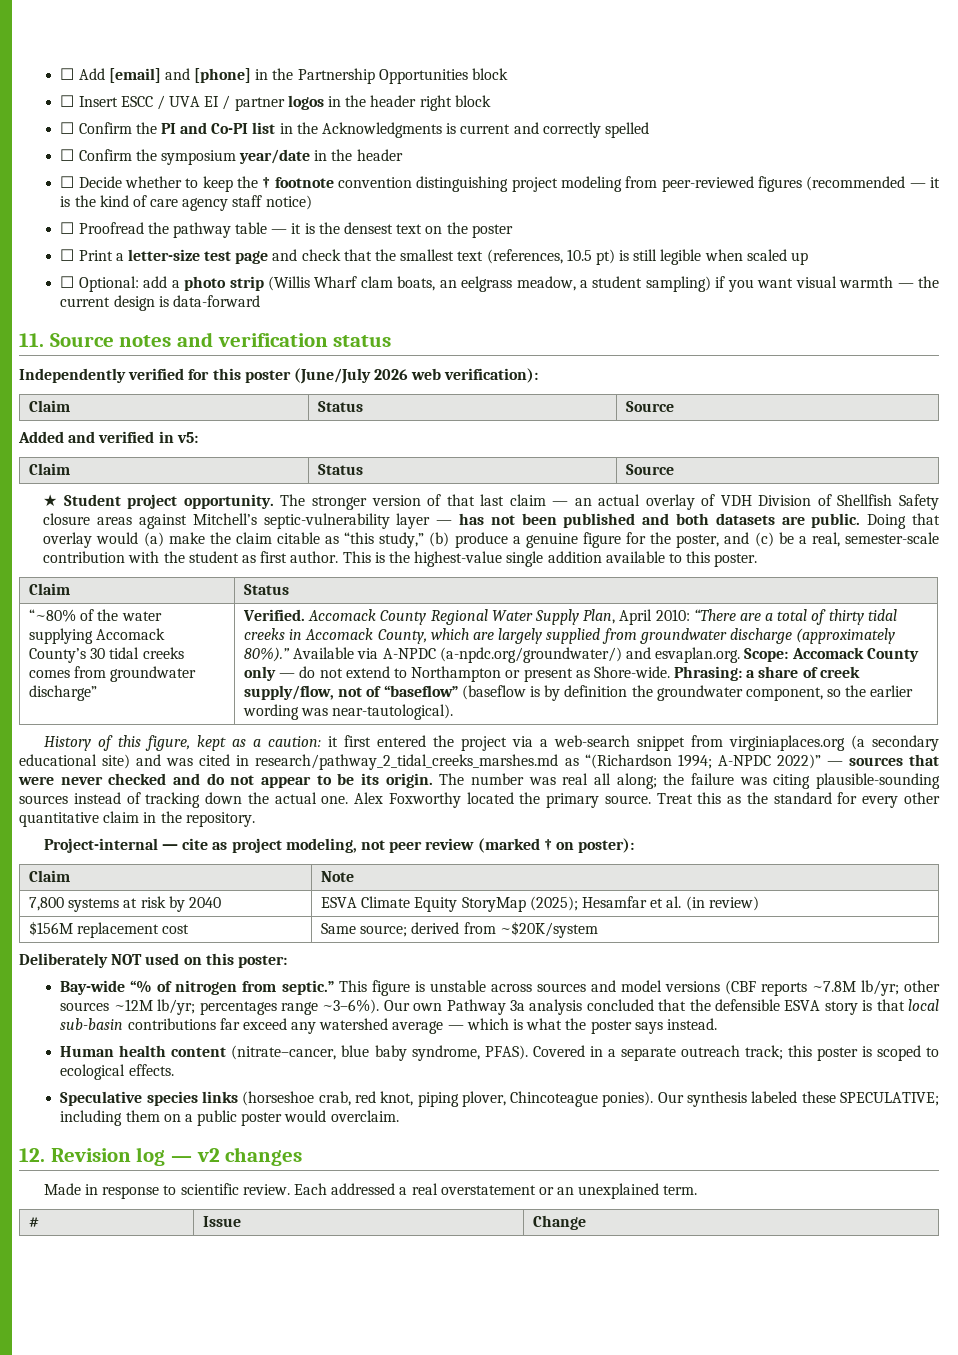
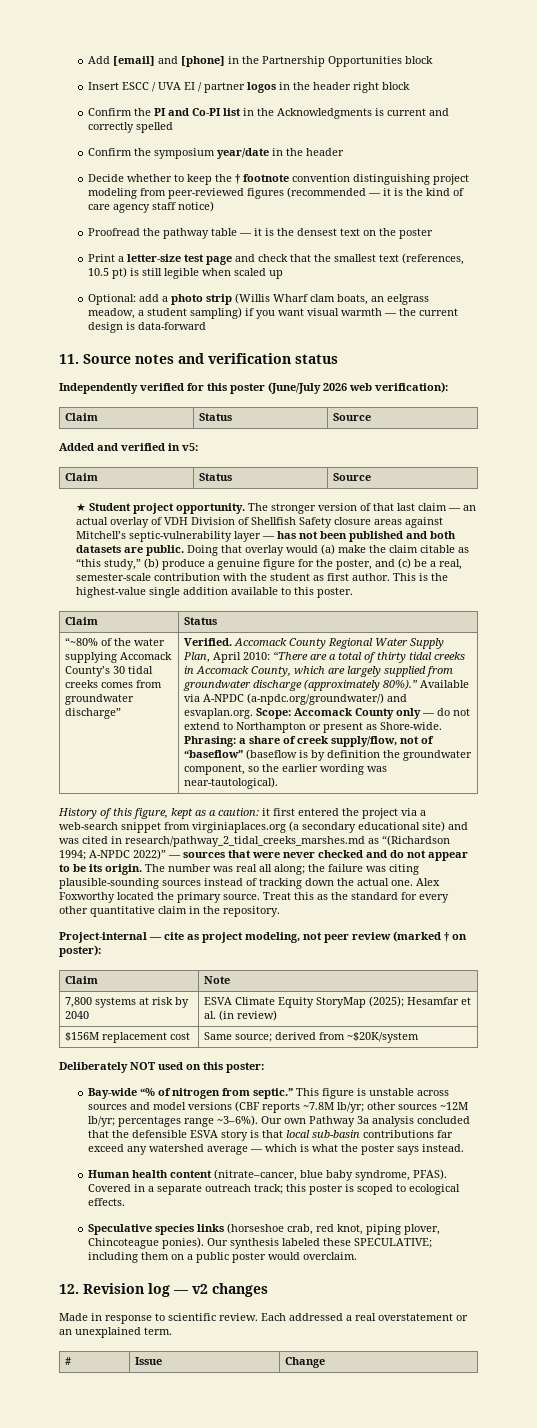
- ☐ Add [email] and [phone] in the Partnership Opportunities block
+ Add [email] and [phone] in the Partnership Opportunities block
- ☐ Insert ESCC / UVA EI / partner logos in the header right block
+ Insert ESCC / UVA EI / partner logos in the header right block
- ☐ Confirm the PI and Co-PI list in the Acknowledgments is current and correctly spelled
+ Confirm the PI and Co-PI list in the Acknowledgments is current and correctly spelled
- ☐ Confirm the symposium year/date in the header
+ Confirm the symposium year/date in the header
- ☐ Decide whether to keep the † footnote convention distinguishing project modeling from peer-reviewed figures (recommended — it is the kind of care agency staff notice)
+ Decide whether to keep the † footnote convention distinguishing project modeling from peer-reviewed figures (recommended — it is the kind of care agency staff notice)
- ☐ Proofread the pathway table — it is the densest text on the poster
+ Proofread the pathway table — it is the densest text on the poster
- ☐ Print a letter-size test page and check that the smallest text (references, 10.5 pt) is still legible when scaled up
+ Print a letter-size test page and check that the smallest text (references, 10.5 pt) is still legible when scaled up
- ☐ Optional: add a photo strip (Willis Wharf clam boats, an eelgrass meadow, a student sampling) if you want visual warmth — the current design is data-forward
+ Optional: add a photo strip (Willis Wharf clam boats, an eelgrass meadow, a student sampling) if you want visual warmth — the current design is data-forward

